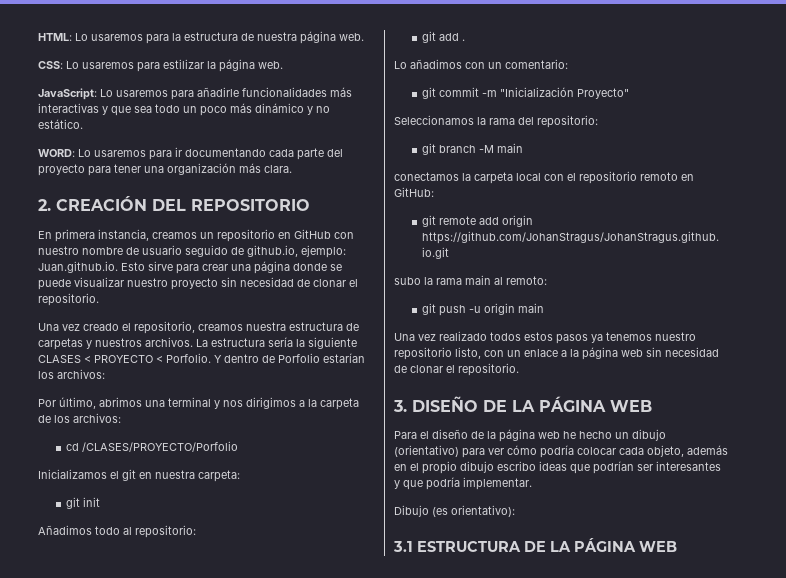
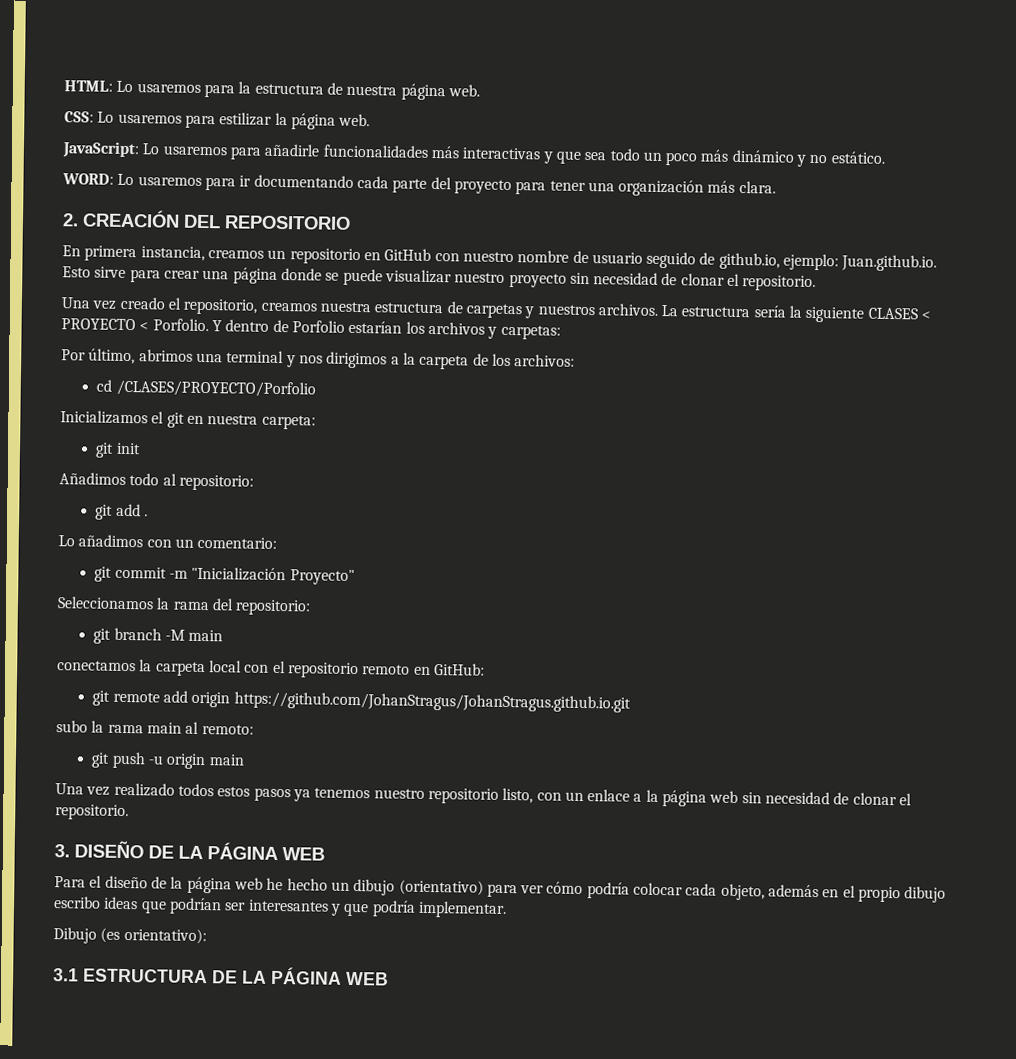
- Y dentro de Porfolio estarían los archivos:
+ Y dentro de Porfolio estarían los archivos y carpetas:

